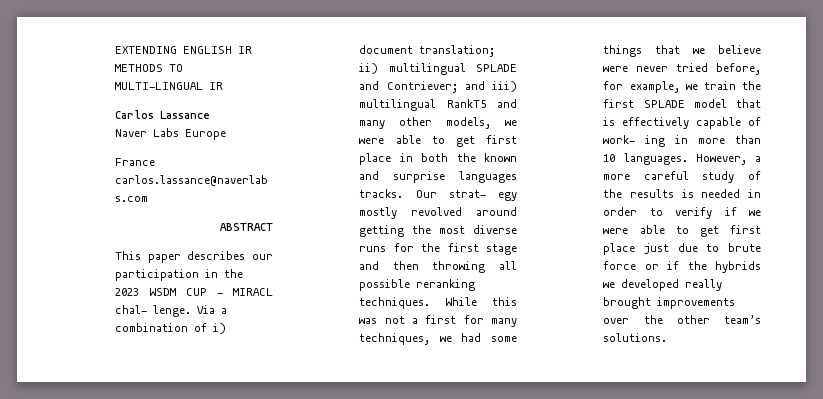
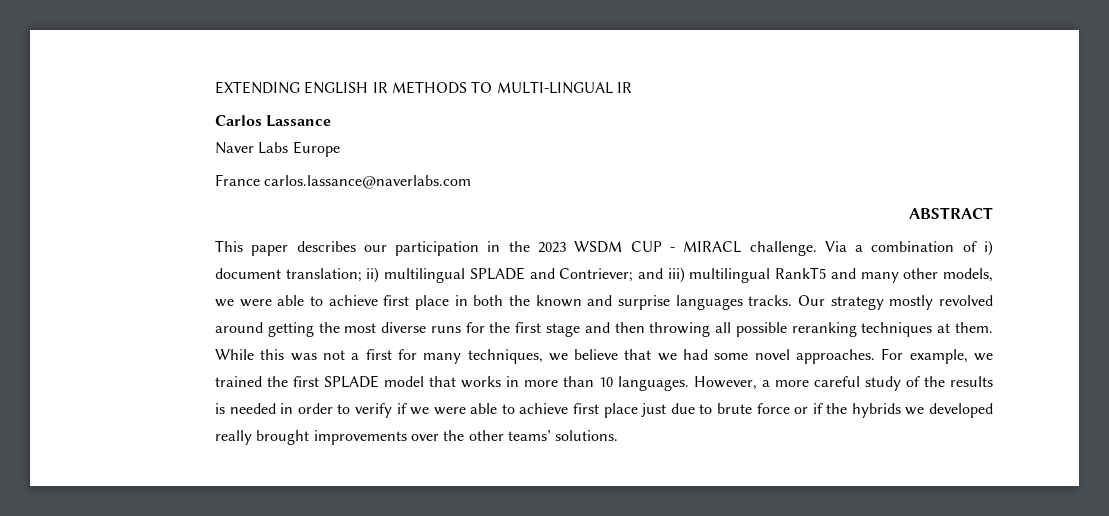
- This paper describes our participation in the 2023 WSDM CUP - MIRACL chal- lenge.
+ This paper describes our participation in the 2023 WSDM CUP - MIRACL challenge.
- Via a combination of i) document translation; ii) multilingual SPLADE and Contriever; and iii) multilingual RankT5 and many other models, we were able to get first place in both the known and surprise languages tracks.
+ Via a combination of i) document translation; ii) multilingual SPLADE and Contriever; and iii) multilingual RankT5 and many other models, we were able to achieve first place in both the known and surprise languages tracks.
- Our strat- egy mostly revolved around getting the most diverse runs for the first stage and then throwing all possible reranking techniques.
+ Our strategy mostly revolved around getting the most diverse runs for the first stage and then throwing all possible reranking techniques at them.
- While this was not a first for many techniques, we had some things that we believe were never tried before, for example, we train the first SPLADE model that is effectively capable of work- ing in more than 10 languages.
+ While this was not a first for many techniques, we believe that we had some novel approaches. For example, we trained the first SPLADE model that works in more than 10 languages.
- However, a more careful study of the results is needed in order to verify if we were able to get first place just due to brute force or if the hybrids we developed really brought improvements over the other team’s solutions.
+ However, a more careful study of the results is needed in order to verify if we were able to achieve first place just due to brute force or if the hybrids we developed really brought improvements over the other teams’ solutions.

